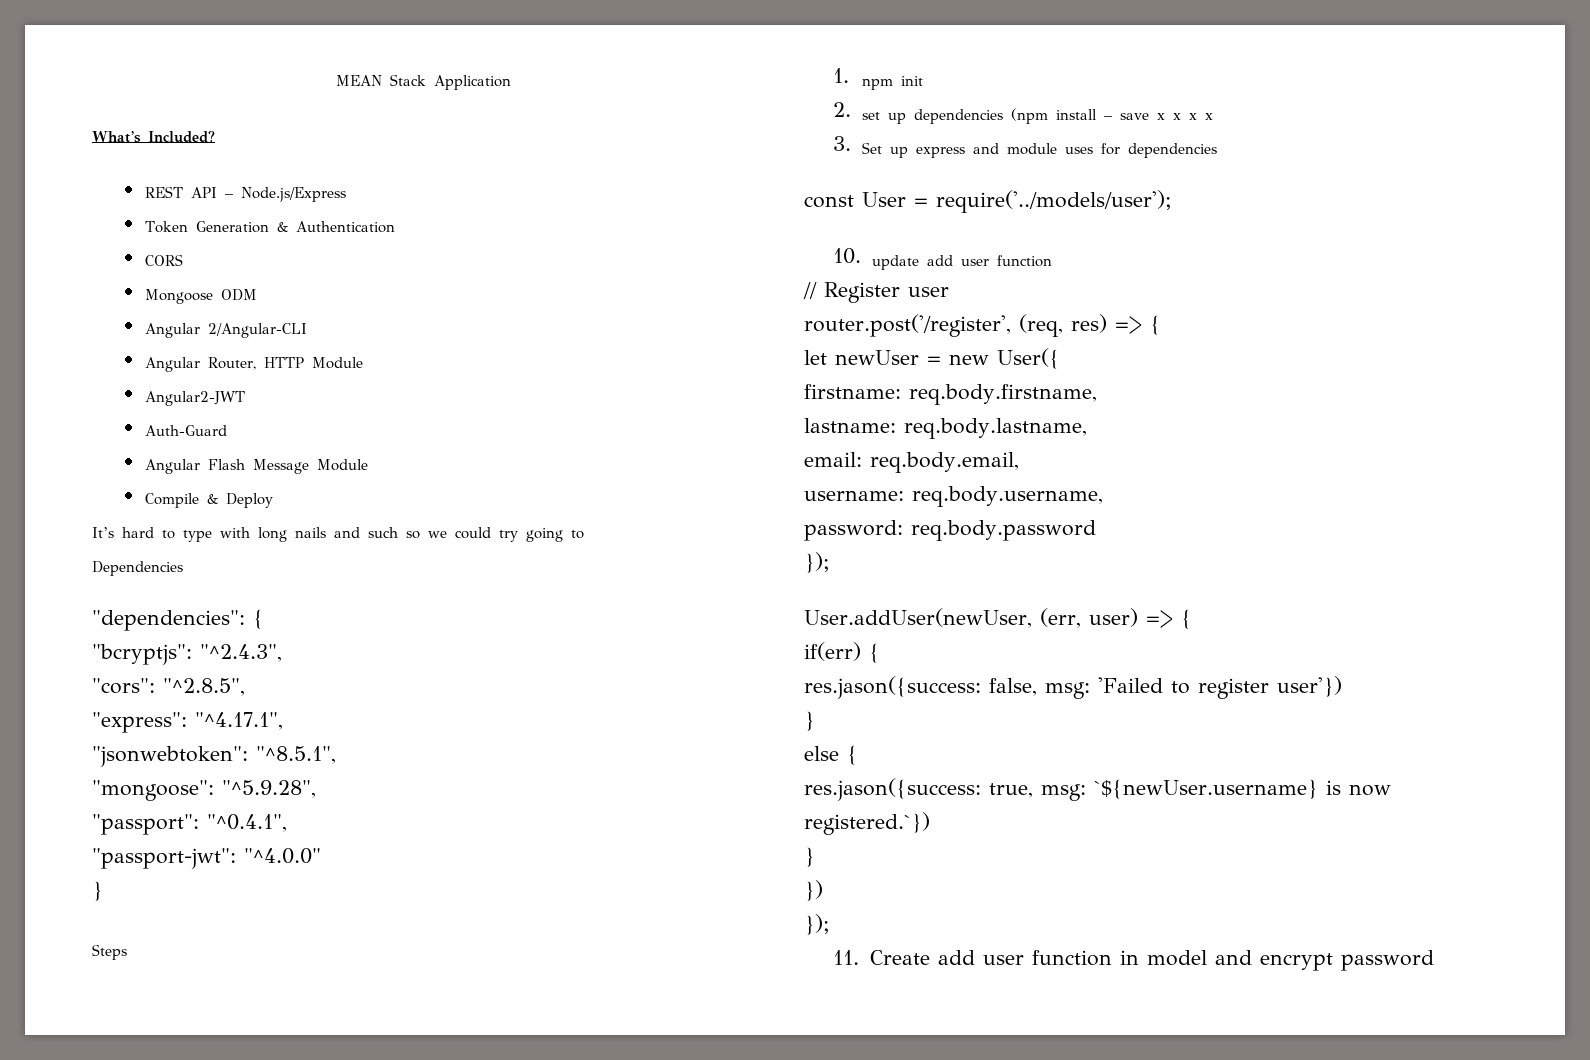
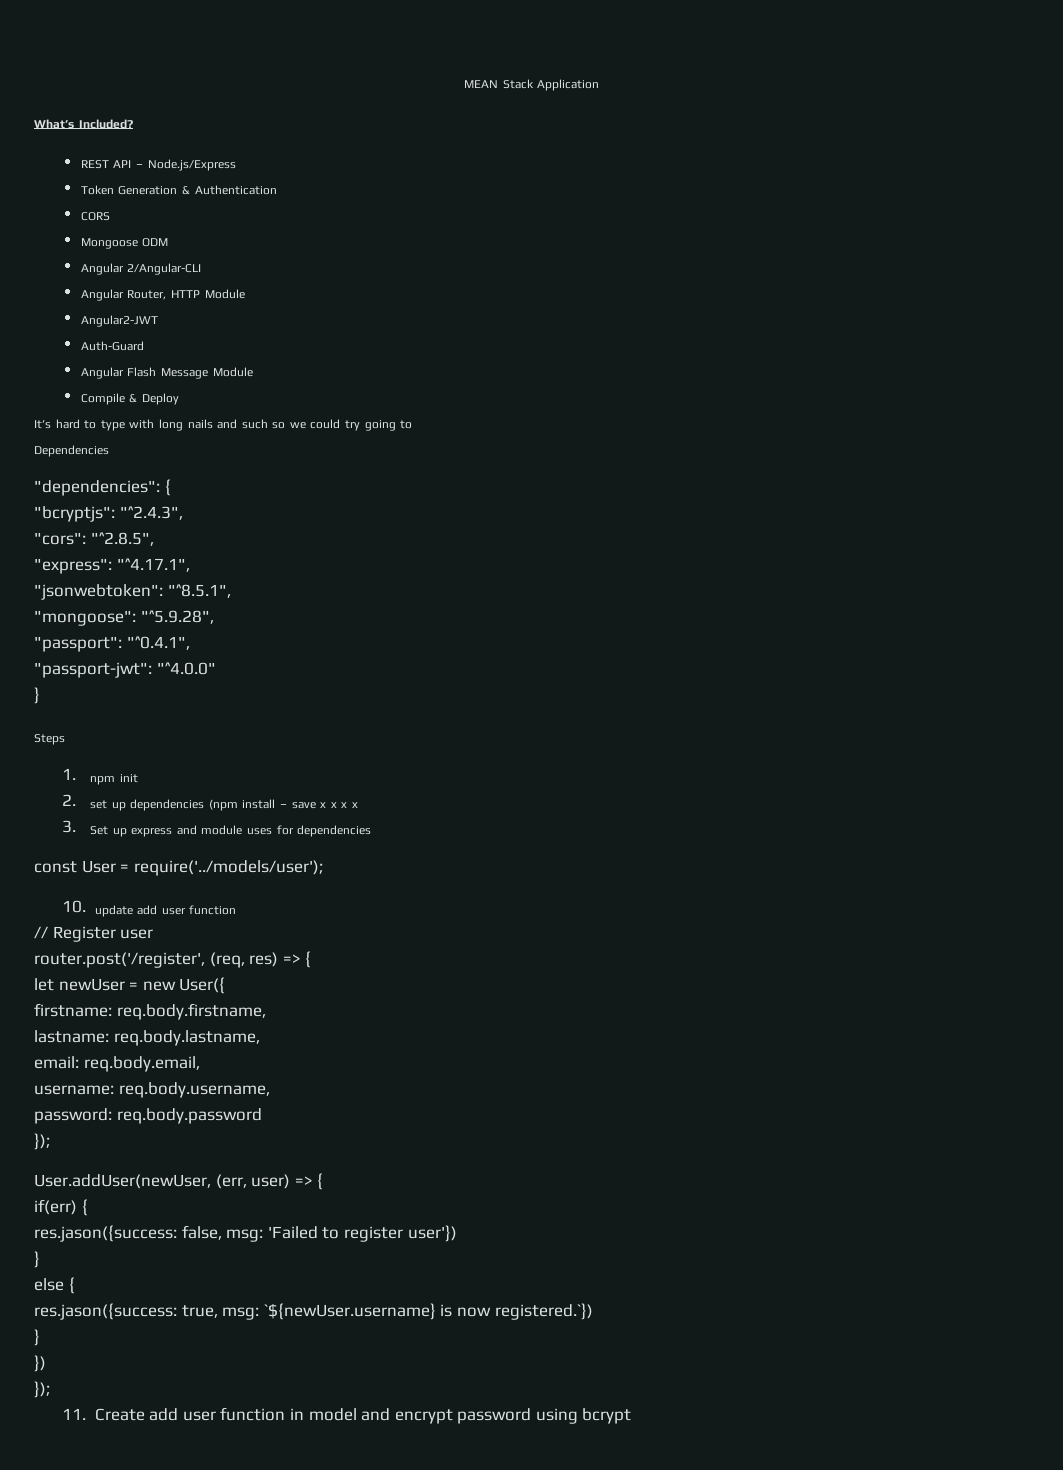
- 11. Create add user function in model and encrypt password
+ 11. Create add user function in model and encrypt password using bcrypt

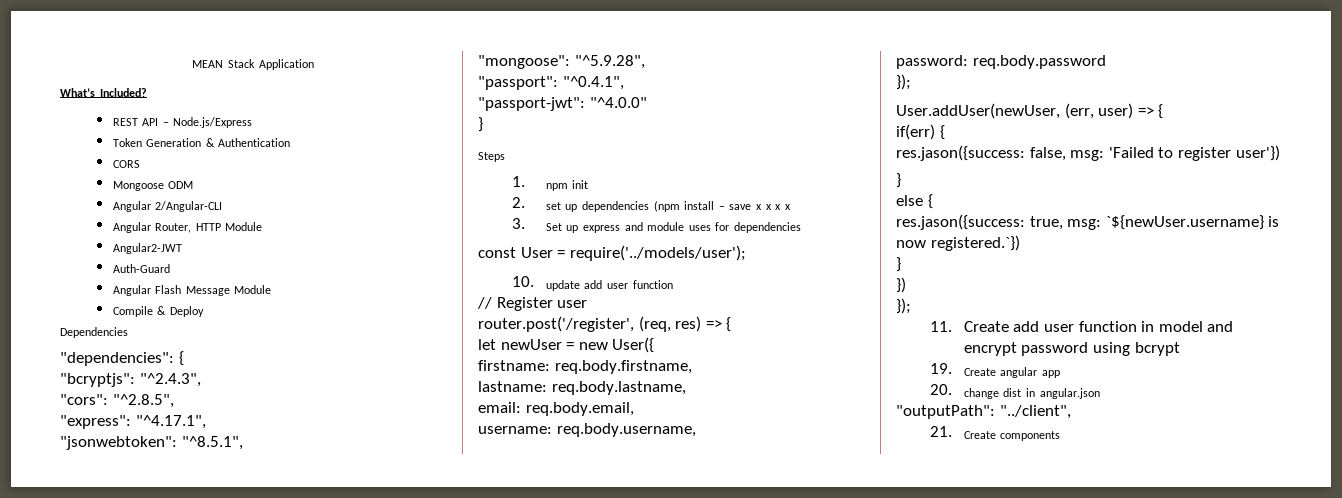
- It’s hard to type with long nails and such so we could try going to
+ 19. Create angular app
+ 20. change dist in angular.json
+ "outputPath": "../client",
+ 21. Create components

